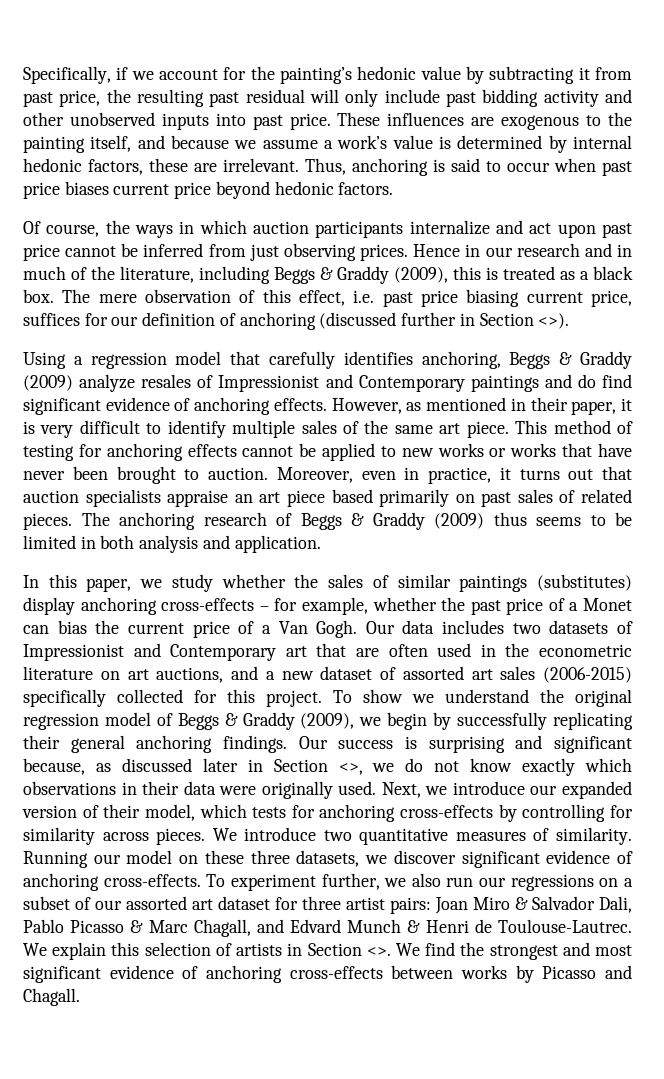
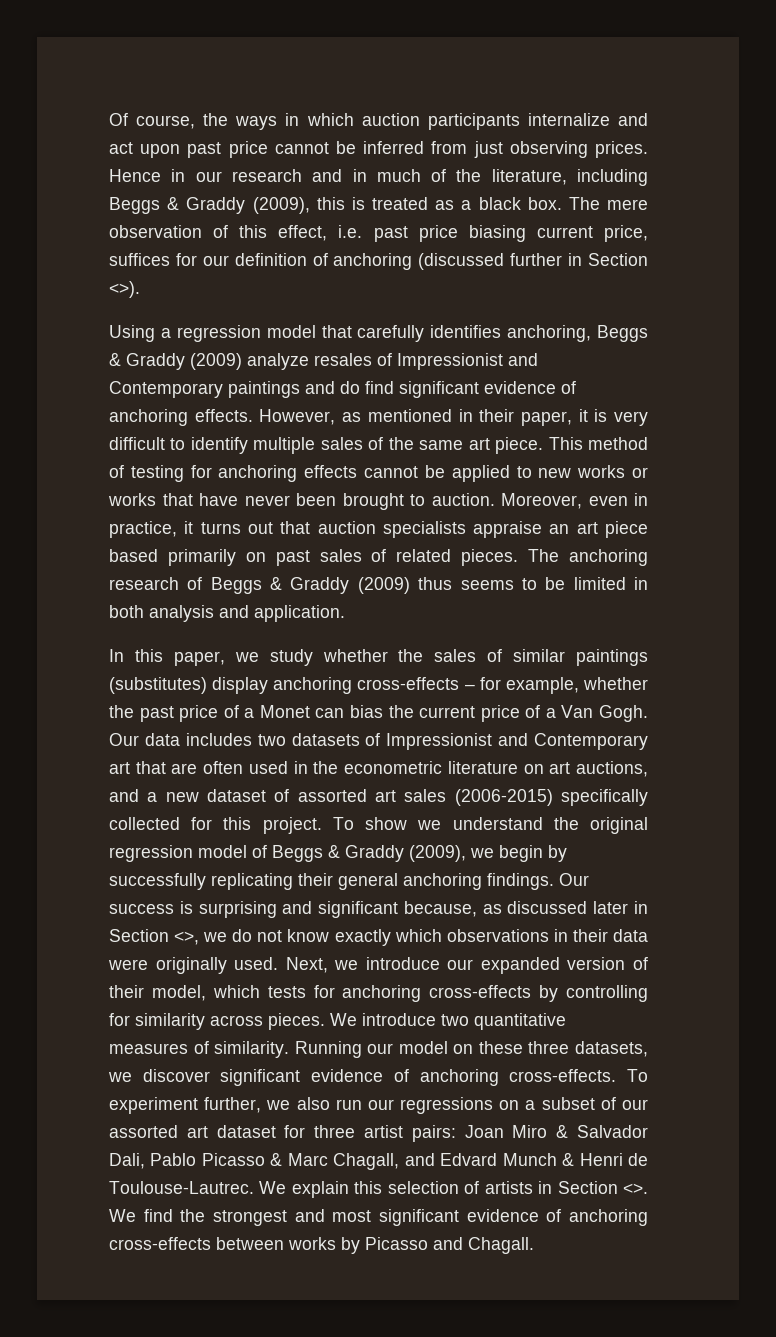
- Specifically, if we account for the painting’s hedonic value by subtracting it from past price, the resulting past residual will only include past bidding activity and other unobserved inputs into past price. These influences are exogenous to the painting itself, and because we assume a work’s value is determined by internal hedonic factors, these are irrelevant. Thus, anchoring is said to occur when past price biases current price beyond hedonic factors.

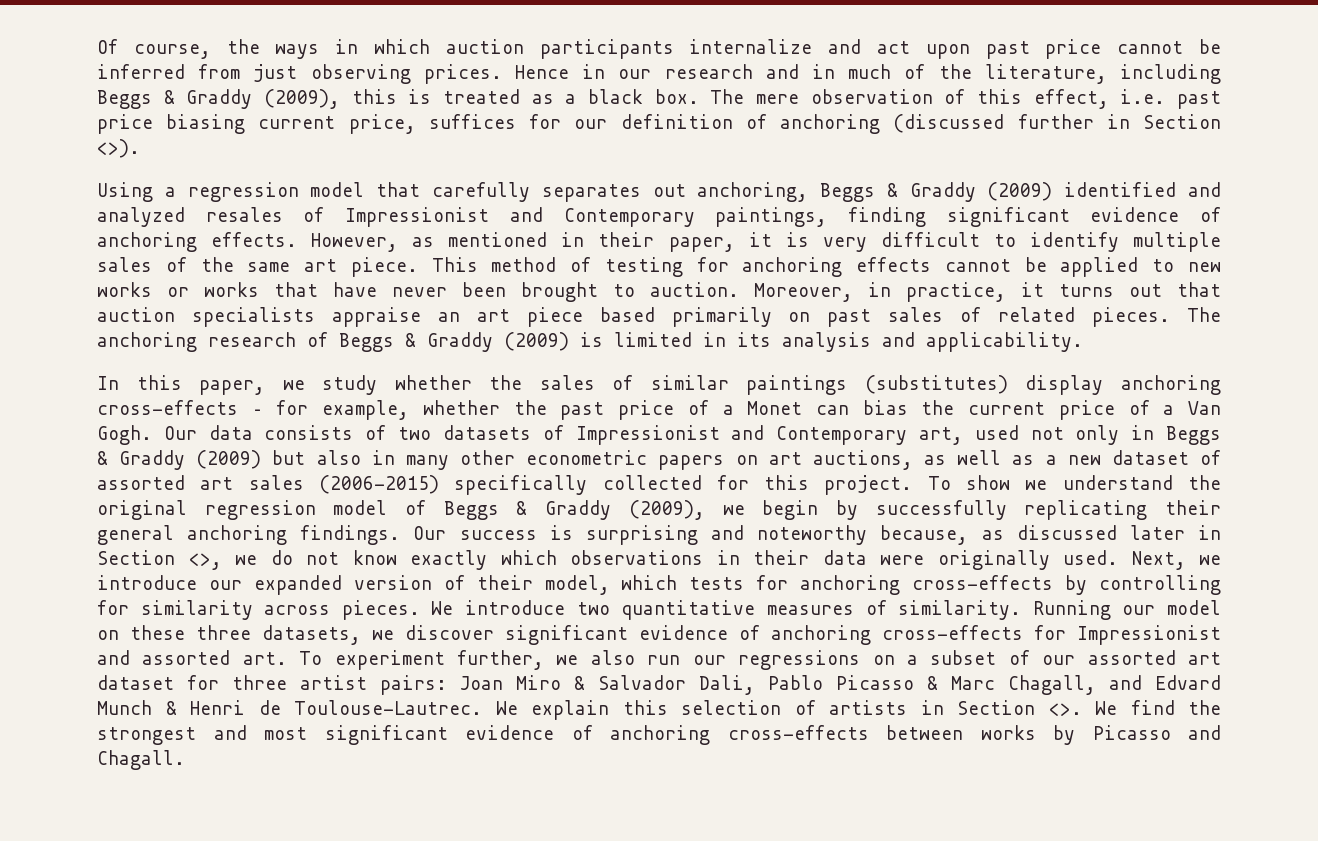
- Using a regression model that carefully identifies anchoring, Beggs & Graddy (2009) analyze resales of Impressionist and Contemporary paintings and do find significant evidence of anchoring effects.
+ Using a regression model that carefully separates out anchoring, Beggs & Graddy (2009) identified and analyzed resales of Impressionist and Contemporary paintings, finding significant evidence of anchoring effects.
- Moreover, even in practice, it turns out that auction specialists appraise an art piece based primarily on past sales of related pieces.
+ Moreover, in practice, it turns out that auction specialists appraise an art piece based primarily on past sales of related pieces.
- The anchoring research of Beggs & Graddy (2009) thus seems to be limited in both analysis and application.
+ The anchoring research of Beggs & Graddy (2009) is limited in its analysis and applicability.
- Our data includes two datasets of Impressionist and Contemporary art that are often used in the econometric literature on art auctions, and a new dataset of assorted art sales (2006-2015) specifically collected for this project.
+ Our data consists of two datasets of Impressionist and Contemporary art, used not only in Beggs & Graddy (2009) but also in many other econometric papers on art auctions, as well as a new dataset of assorted art sales (2006-2015) specifically collected for this project.
- Our success is surprising and significant because, as discussed later in Section <>, we do not know exactly which observations in their data were originally used.
+ Our success is surprising and noteworthy because, as discussed later in Section <>, we do not know exactly which observations in their data were originally used.
- Running our model on these three datasets, we discover significant evidence of anchoring cross-effects. To experiment further, we also run our regressions on a subset of our assorted art dataset for three artist pairs: Joan Miro & Salvador Dali, Pablo Picasso & Marc Chagall, and Edvard Munch & Henri de Toulouse-Lautrec.
+ Running our model on these three datasets, we discover significant evidence of anchoring cross-effects for Impressionist and assorted art. To experiment further, we also run our regressions on a subset of our assorted art dataset for three artist pairs: Joan Miro & Salvador Dali, Pablo Picasso & Marc Chagall, and Edvard Munch & Henri de Toulouse-Lautrec.

